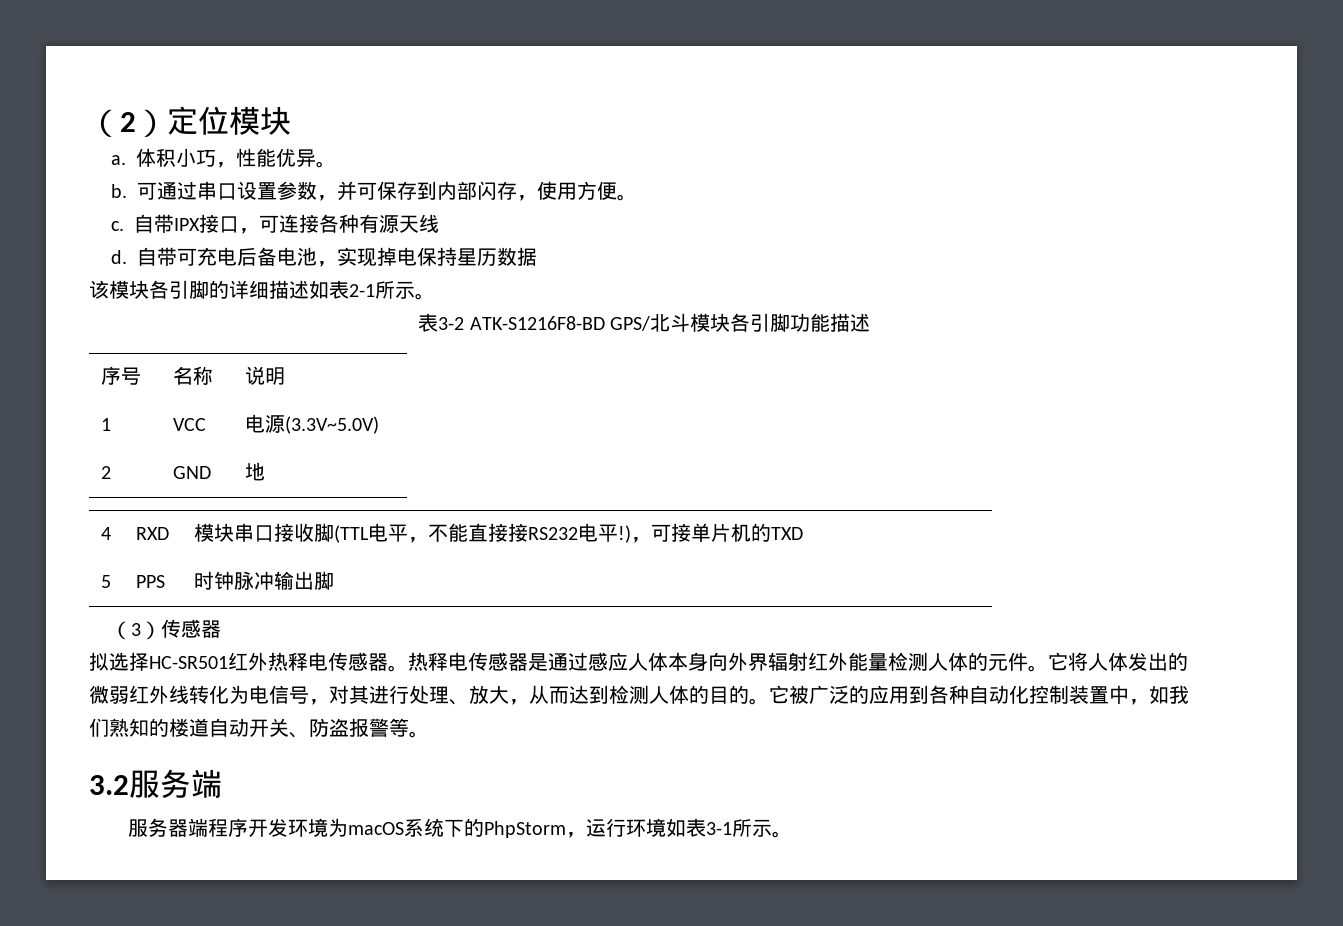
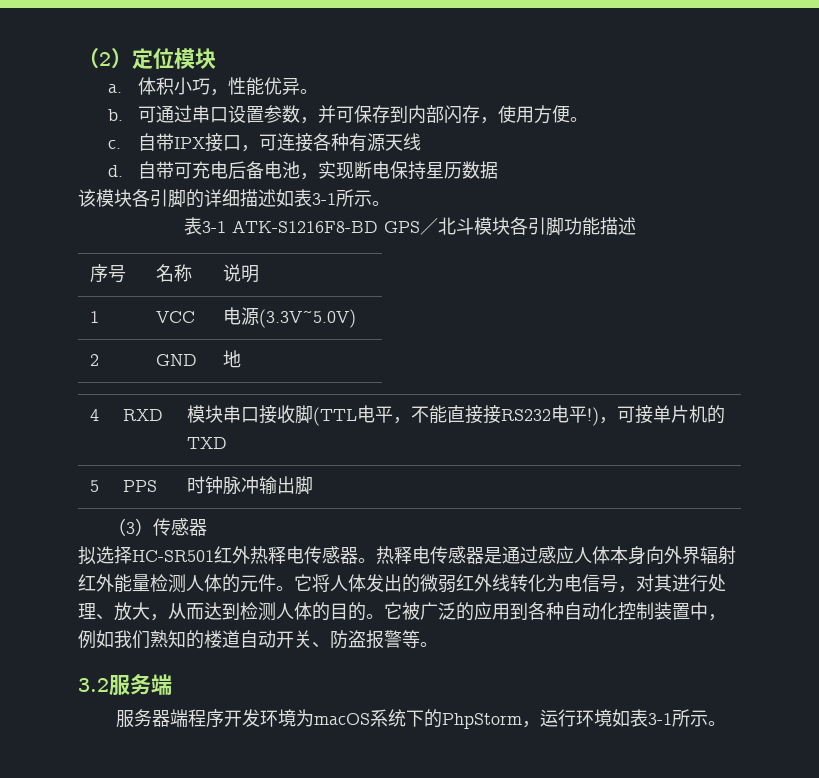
- 自带可充电后备电池，实现掉电保持星历数据
+ 自带可充电后备电池，实现断电保持星历数据
- 该模块各引脚的详细描述如表2-1所示。
+ 该模块各引脚的详细描述如表3-1所示。
- 表3-2 ATK-S1216F8-BD GPS/北斗模块各引脚功能描述
+ 表3-1 ATK-S1216F8-BD GPS／北斗模块各引脚功能描述
- 它被广泛的应用到各种自动化控制装置中，如我们熟知的楼道自动开关、防盗报警等。
+ 它被广泛的应用到各种自动化控制装置中，例如我们熟知的楼道自动开关、防盗报警等。

